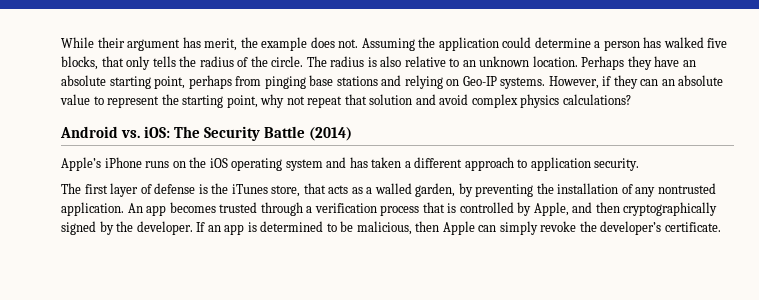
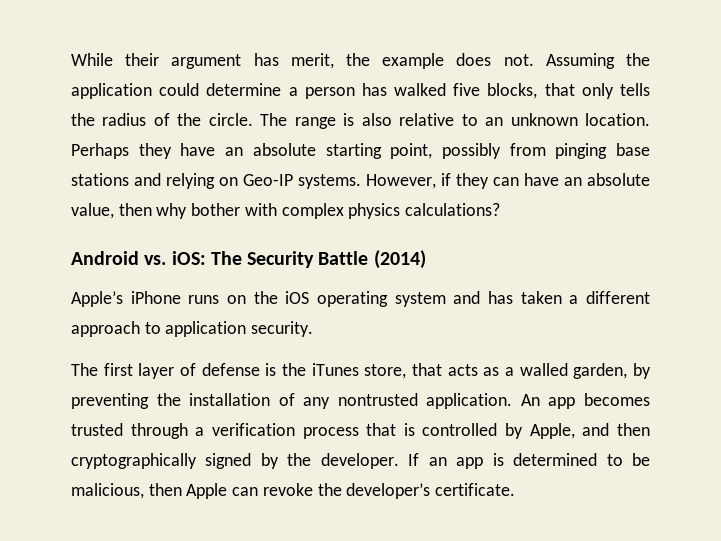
- The radius is also relative to an unknown location.
+ The range is also relative to an unknown location.
- Perhaps they have an absolute starting point, perhaps from pinging base stations and relying on Geo-IP systems.
+ Perhaps they have an absolute starting point, possibly from pinging base stations and relying on Geo-IP systems.
- However, if they can an absolute value to represent the starting point, why not repeat that solution and avoid complex physics calculations?
+ However, if they can have an absolute value, then why bother with complex physics calculations?
- If an app is determined to be malicious, then Apple can simply revoke the developer’s certificate.
+ If an app is determined to be malicious, then Apple can revoke the developer’s certificate.

